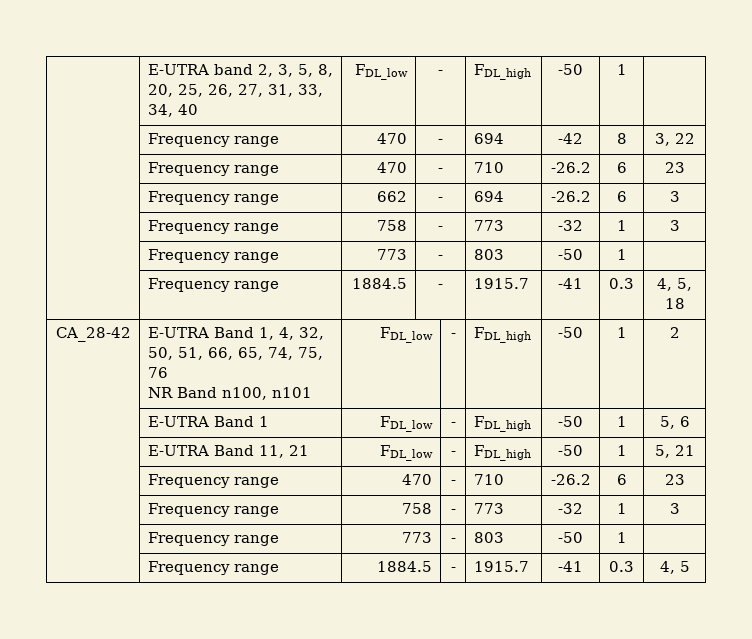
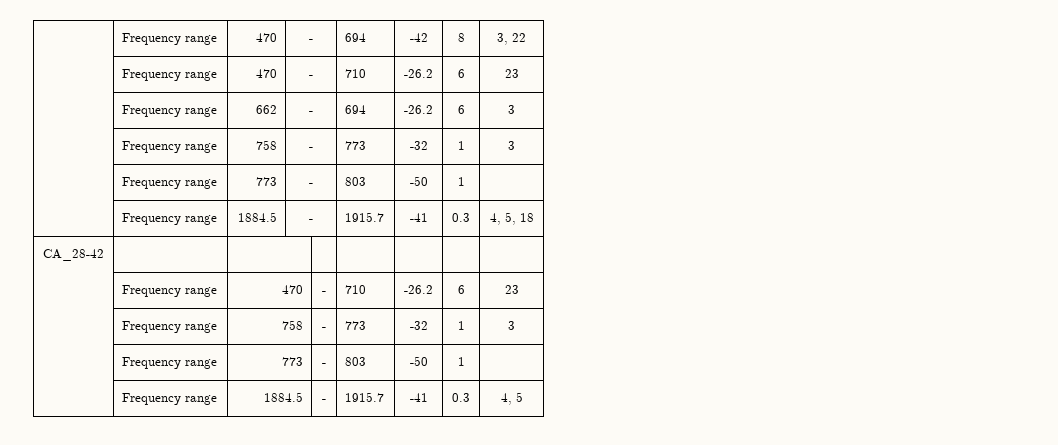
- | E-UTRA band 2, 3, 5, 8, 20, 25, 26, 27, 31, 33, 34, 40 | FDL_low | - | FDL_high | -50 | 1 |
- CA_28-42 | E-UTRA Band 1, 4, 32, 50, 51, 66, 65, 74, 75, 76
- NR Band n100, n101 | FDL_low | - | FDL_high | -50 | 1 | 2
- | E-UTRA Band 1 | FDL_low | - | FDL_high | -50 | 1 | 5, 6
- | E-UTRA Band 11, 21 | FDL_low | - | FDL_high | -50 | 1 | 5, 21
+ CA_28-42 | | | | | | |

